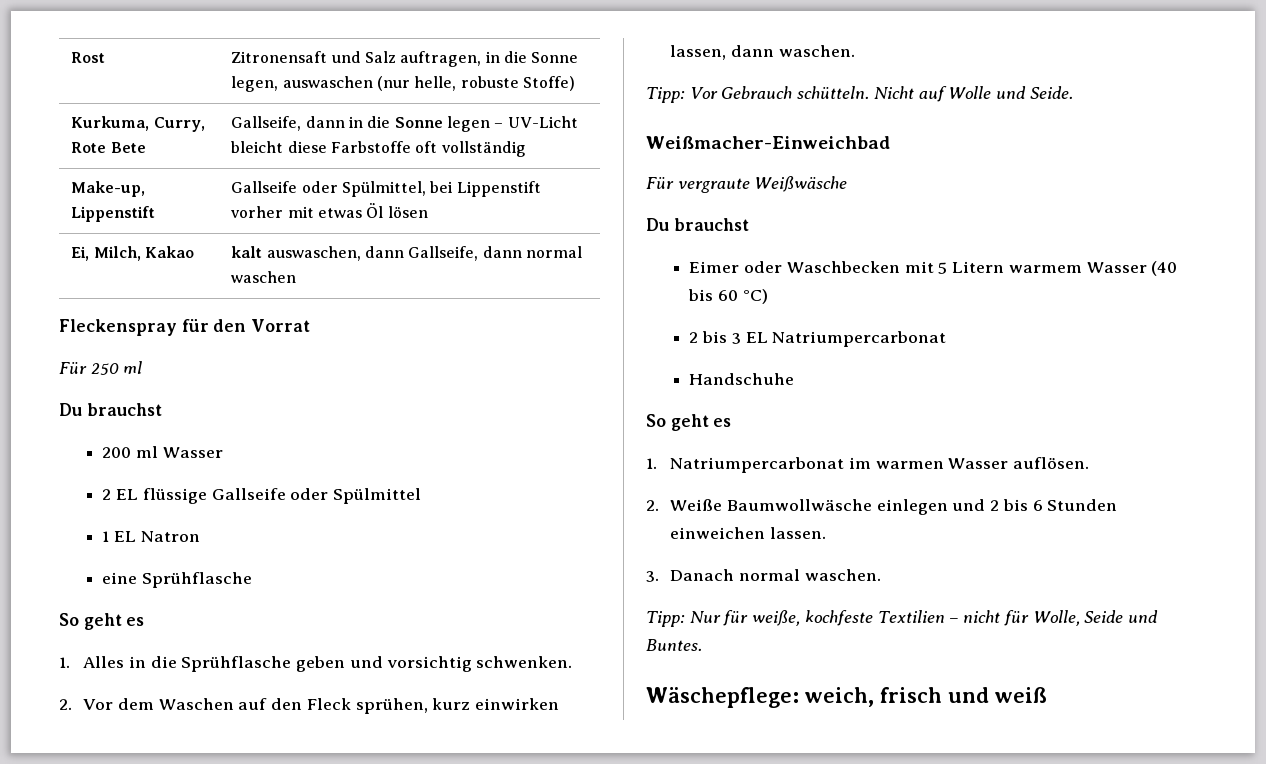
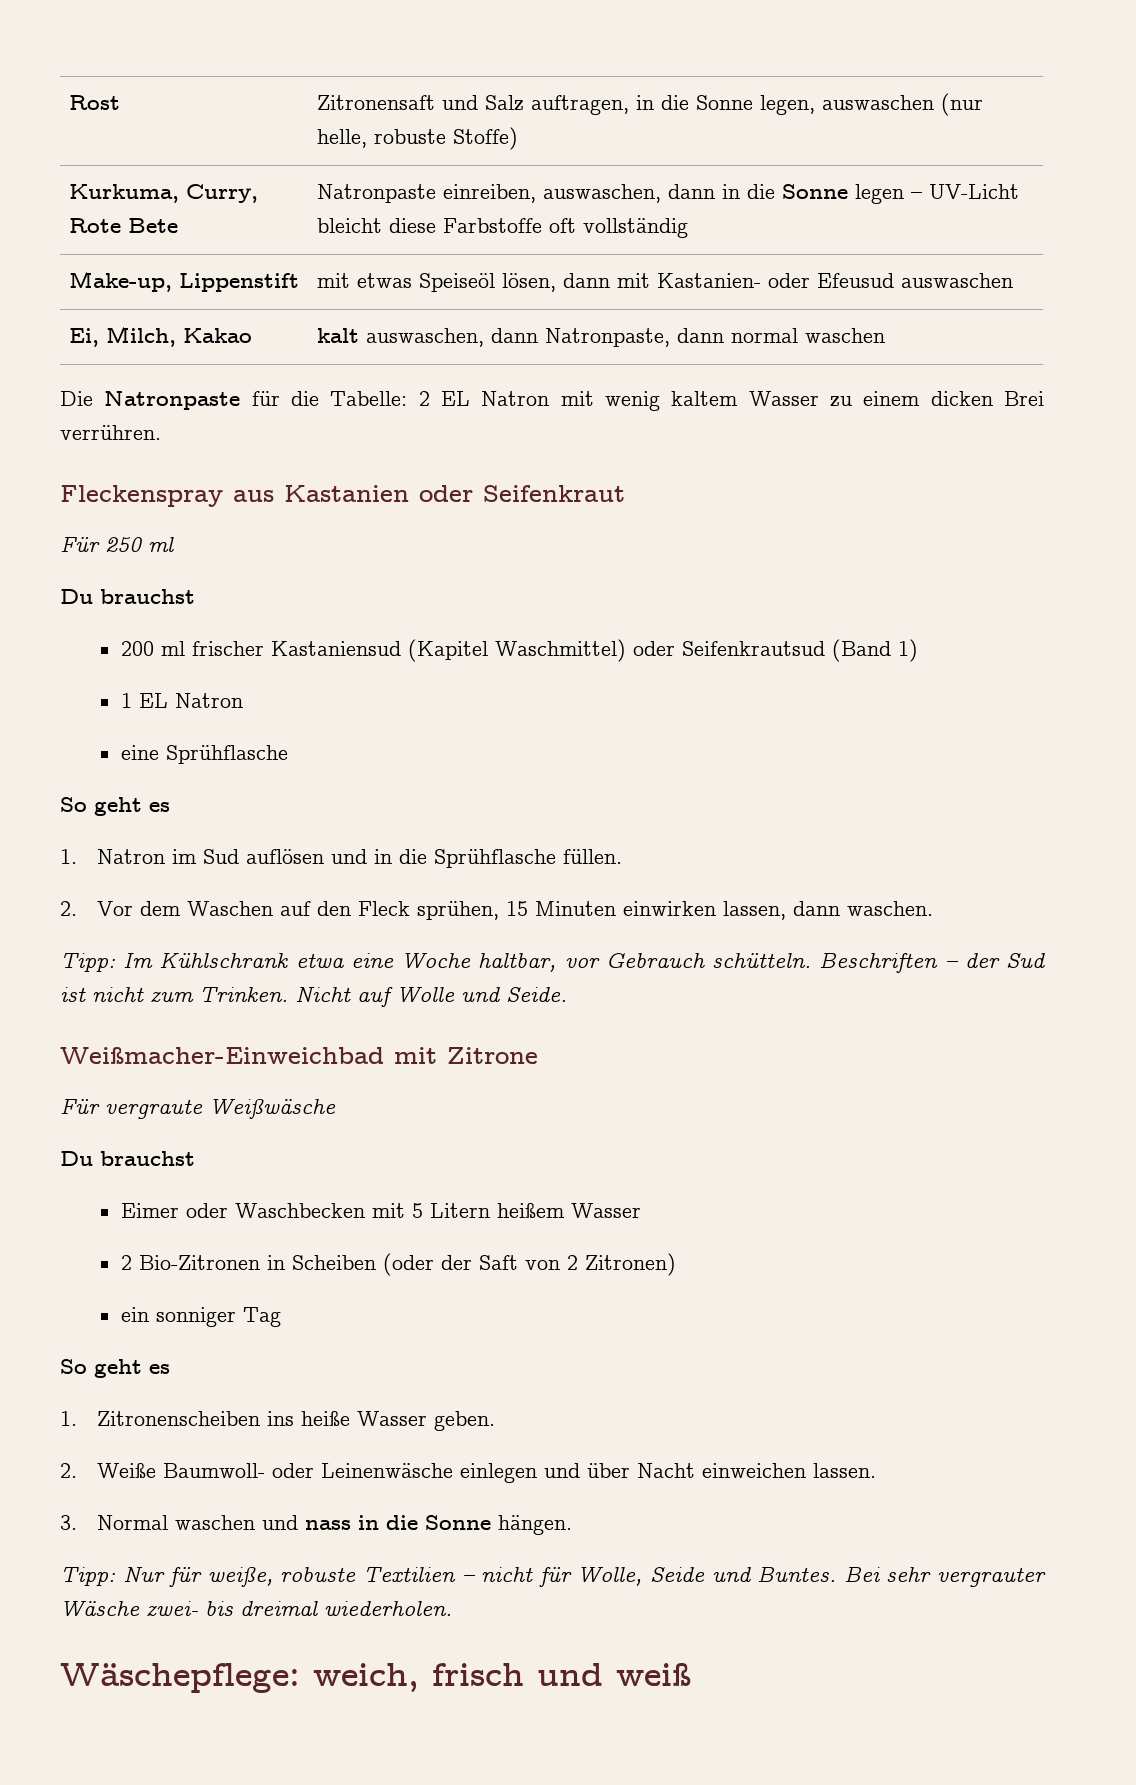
- Kurkuma, Curry, Rote Bete | Gallseife, dann in die Sonne legen – UV-Licht bleicht diese Farbstoffe oft vollständig
+ Kurkuma, Curry, Rote Bete | Natronpaste einreiben, auswaschen, dann in die Sonne legen – UV-Licht bleicht diese Farbstoffe oft vollständig
- Make-up, Lippenstift | Gallseife oder Spülmittel, bei Lippenstift vorher mit etwas Öl lösen
+ Make-up, Lippenstift | mit etwas Speiseöl lösen, dann mit Kastanien- oder Efeusud auswaschen
- Ei, Milch, Kakao | kalt auswaschen, dann Gallseife, dann normal waschen
+ Ei, Milch, Kakao | kalt auswaschen, dann Natronpaste, dann normal waschen
- Fleckenspray für den Vorrat
+ Die Natronpaste für die Tabelle: 2 EL Natron mit wenig kaltem Wasser zu einem dicken Brei verrühren.
+ Fleckenspray aus Kastanien oder Seifenkraut
- 200 ml Wasser
- 2 EL flüssige Gallseife oder Spülmittel
+ 200 ml frischer Kastaniensud (Kapitel Waschmittel) oder Seifenkrautsud (Band 1)
- 1. Alles in die Sprühflasche geben und vorsichtig schwenken.
+ 1. Natron im Sud auflösen und in die Sprühflasche füllen.
- 2. Vor dem Waschen auf den Fleck sprühen, kurz einwirken lassen, dann waschen.
+ 2. Vor dem Waschen auf den Fleck sprühen, 15 Minuten einwirken lassen, dann waschen.
- Tipp: Vor Gebrauch schütteln.
+ Tipp: Im Kühlschrank etwa eine Woche haltbar, vor Gebrauch schütteln. Beschriften – der Sud ist nicht zum Trinken.
- Weißmacher-Einweichbad
+ Weißmacher-Einweichbad mit Zitrone
- Eimer oder Waschbecken mit 5 Litern warmem Wasser (40 bis 60 °C)
- 2 bis 3 EL Natriumpercarbonat
- Handschuhe
+ Eimer oder Waschbecken mit 5 Litern heißem Wasser
+ 2 Bio-Zitronen in Scheiben (oder der Saft von 2 Zitronen)
+ ein sonniger Tag
  So geht es
- 1. Natriumpercarbonat im warmen Wasser auflösen.
- 2. Weiße Baumwollwäsche einlegen und 2 bis 6 Stunden einweichen lassen.
- 3. Danach normal waschen.
+ 1. Zitronenscheiben ins heiße Wasser geben.
+ 2. Weiße Baumwoll- oder Leinenwäsche einlegen und über Nacht einweichen lassen.
+ 3. Normal waschen und nass in die Sonne hängen.
- Tipp: Nur für weiße, kochfeste Textilien – nicht für Wolle, Seide und Buntes.
+ Tipp: Nur für weiße, robuste Textilien – nicht für Wolle, Seide und Buntes. Bei sehr vergrauter Wäsche zwei- bis dreimal wiederholen.

